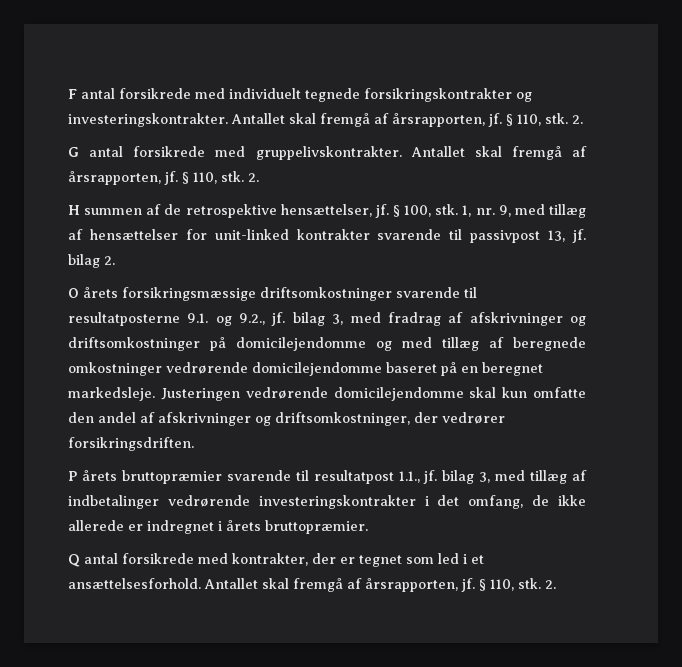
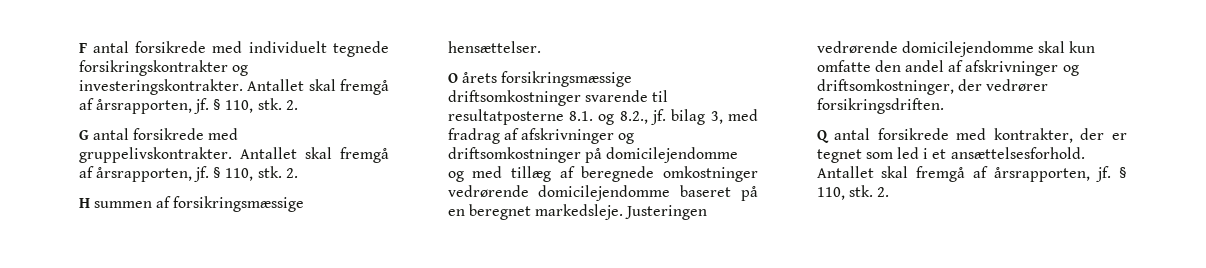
- H summen af de retrospektive hensættelser, jf. § 100, stk. 1, nr. 9, med tillæg af hensættelser for unit-linked kontrakter svarende til passivpost 13, jf. bilag 2.
+ H summen af forsikringsmæssige hensættelser.
- O årets forsikringsmæssige driftsomkostninger svarende til resultatposterne 9.1. og 9.2., jf. bilag 3, med fradrag af afskrivninger og driftsomkostninger på domicilejendomme og med tillæg af beregnede omkostninger vedrørende domicilejendomme baseret på en beregnet markedsleje.
+ O årets forsikringsmæssige driftsomkostninger svarende til resultatposterne 8.1. og 8.2., jf. bilag 3, med fradrag af afskrivninger og driftsomkostninger på domicilejendomme og med tillæg af beregnede omkostninger vedrørende domicilejendomme baseret på en beregnet markedsleje.
- P årets bruttopræmier svarende til resultatpost 1.1., jf. bilag 3, med tillæg af indbetalinger vedrørende investeringskontrakter i det omfang, de ikke allerede er indregnet i årets bruttopræmier.

